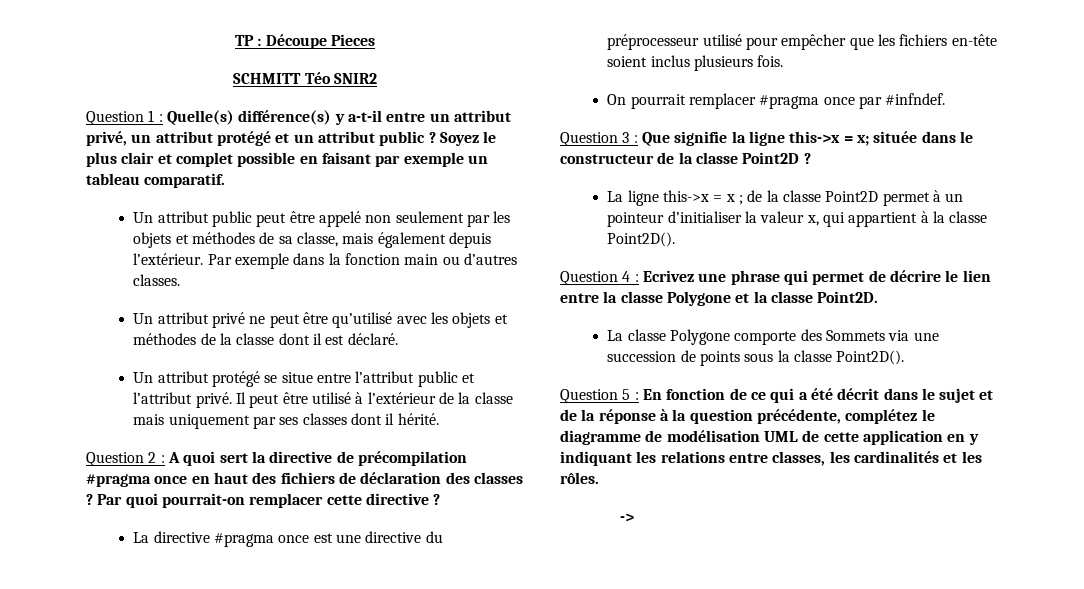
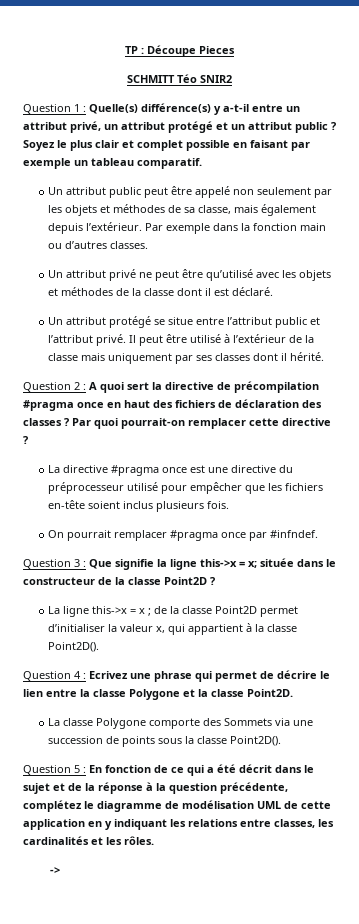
- La ligne this->x = x ; de la classe Point2D permet à un pointeur d’initialiser la valeur x, qui appartient à la classe Point2D().
+ La ligne this->x = x ; de la classe Point2D permet d’initialiser la valeur x, qui appartient à la classe Point2D().

